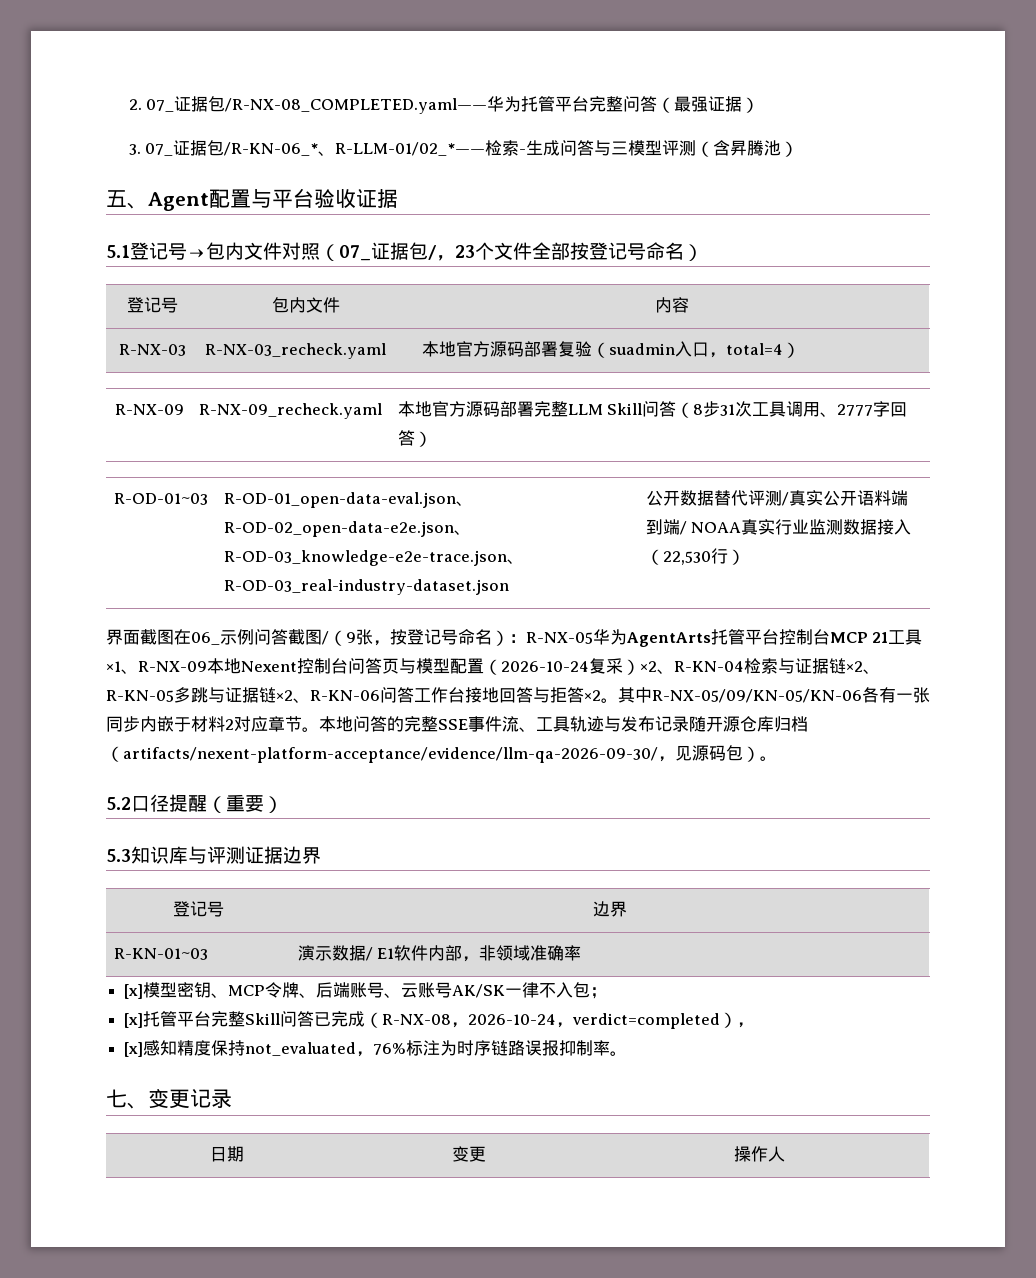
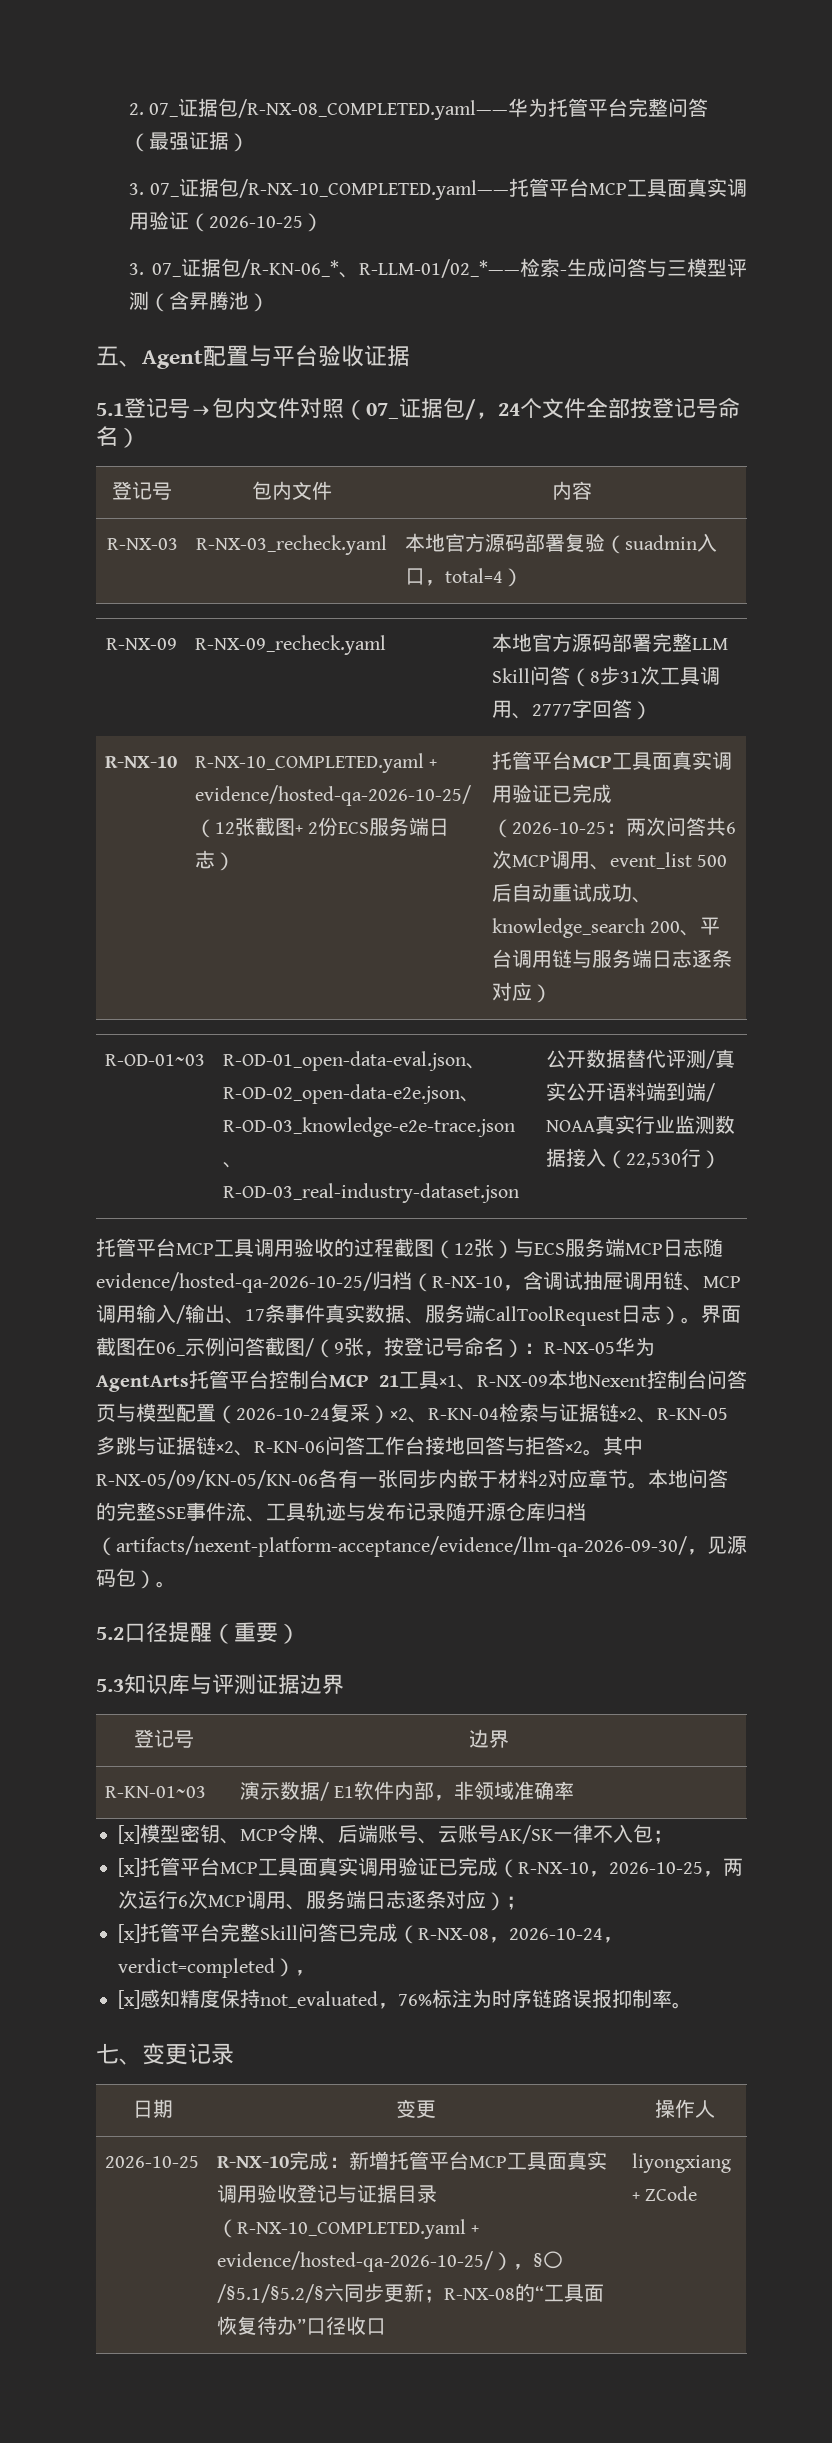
+ 3. 07_证据包/R-NX-10_COMPLETED.yaml——托管平台MCP工具面真实调用验证（2026-10-25）
- 5.1登记号→包内文件对照（07_证据包/，23个文件全部按登记号命名）
+ 5.1登记号→包内文件对照（07_证据包/，24个文件全部按登记号命名）
+ R-NX-10 | R-NX-10_COMPLETED.yaml + evidence/hosted-qa-2026-10-25/（12张截图+ 2份ECS服务端日志） | 托管平台MCP工具面真实调用验证已完成（2026-10-25：两次问答共6次MCP调用、event_list 500后自动重试成功、knowledge_search 200、平台调用链与服务端日志逐条对应）
+ 托管平台MCP工具调用验收的过程截图（12张）与ECS服务端MCP日志随evidence/hosted-qa-2026-10-25/归档（R-NX-10，含调试抽屉调用链、MCP调用输入/输出、17条事件真实数据、服务端CallToolRequest日志）。
+ [x]托管平台MCP工具面真实调用验证已完成（R-NX-10，2026-10-25，两次运行6次MCP调用、服务端日志逐条对应）；
+ 2026-10-25 | R-NX-10完成：新增托管平台MCP工具面真实调用验收登记与证据目录（R-NX-10_COMPLETED.yaml + evidence/hosted-qa-2026-10-25/），§〇/§5.1/§5.2/§六同步更新；R-NX-08的“工具面恢复待办”口径收口 | liyongxiang + ZCode

